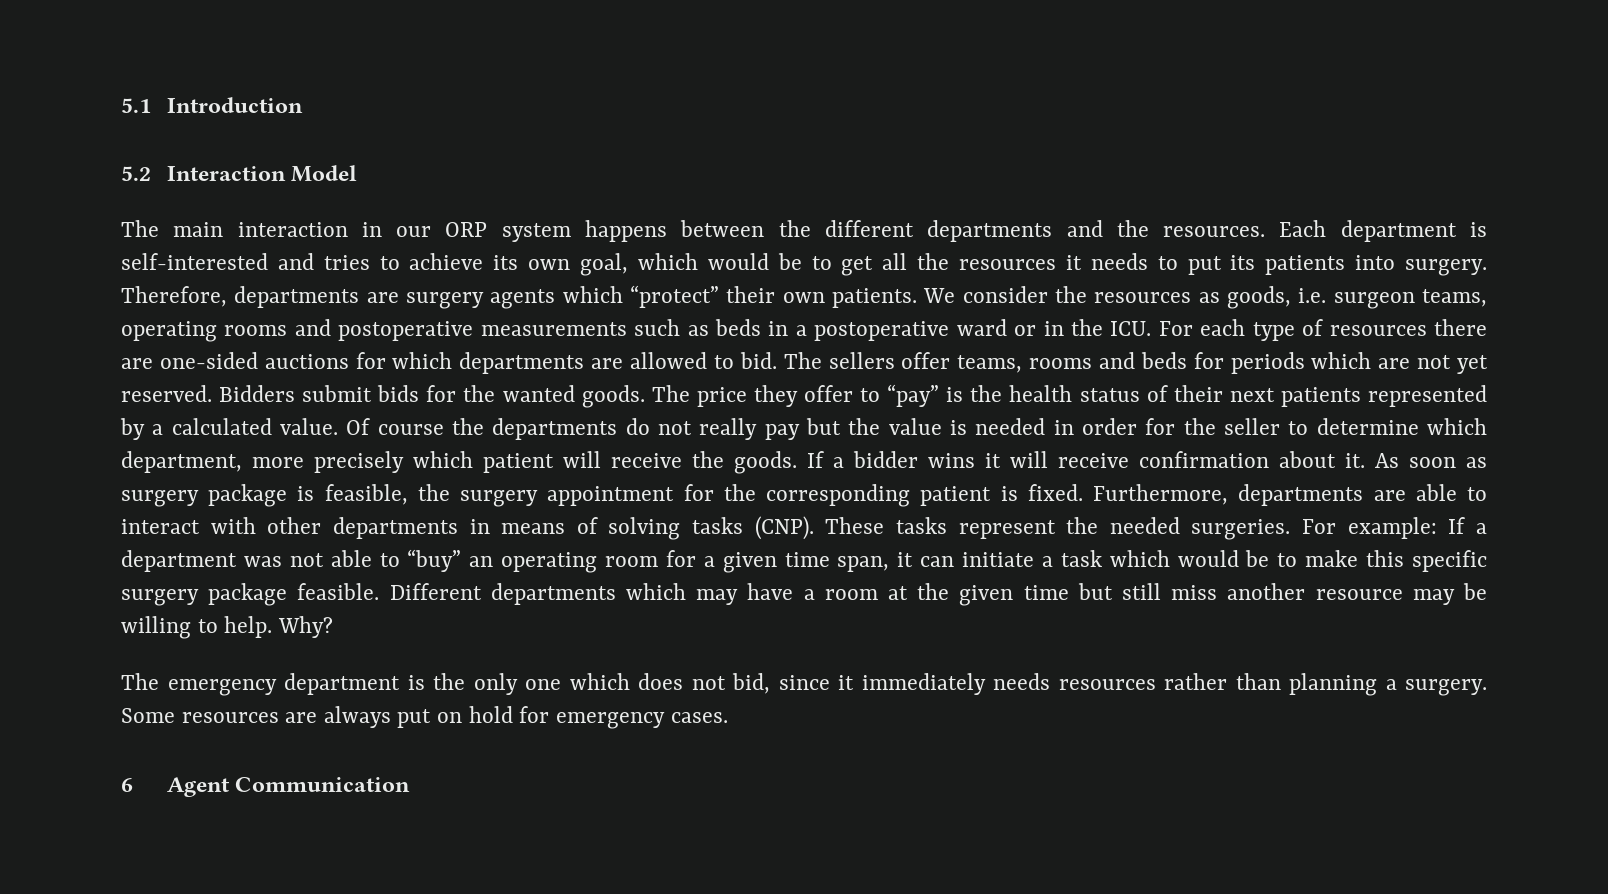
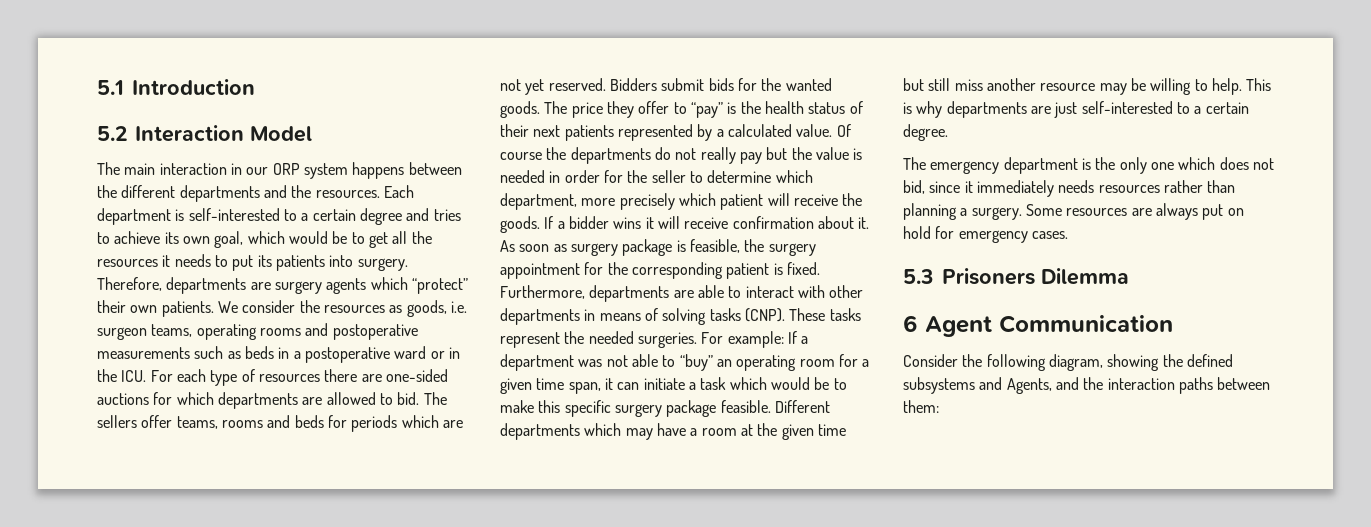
- Each department is self-interested and tries to achieve its own goal, which would be to get all the resources it needs to put its patients into surgery.
+ Each department is self-interested to a certain degree and tries to achieve its own goal, which would be to get all the resources it needs to put its patients into surgery.
- Why?
+ This is why departments are just self-interested to a certain degree.
+ 5.3 Prisoners Dilemma
  6 Agent Communication
+ Consider the following diagram, showing the defined subsystems and Agents, and the interaction paths between them:

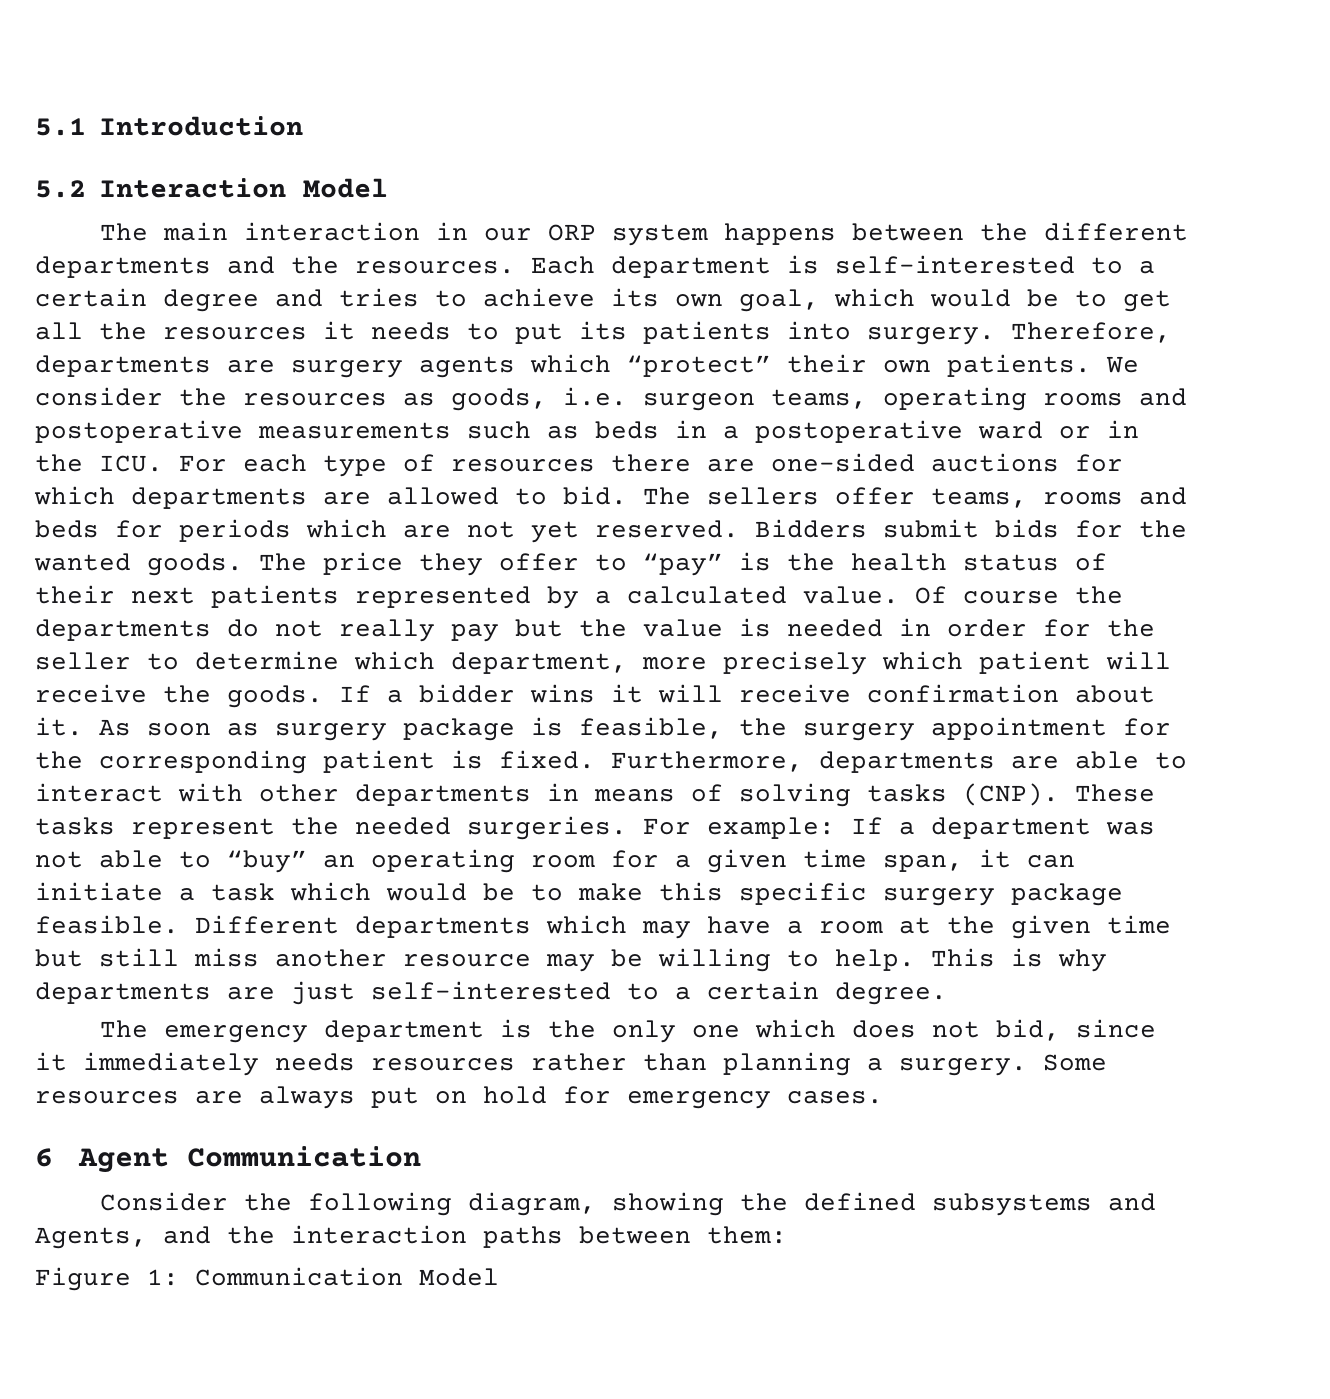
- 5.3 Prisoners Dilemma
+ Figure 1: Communication Model

